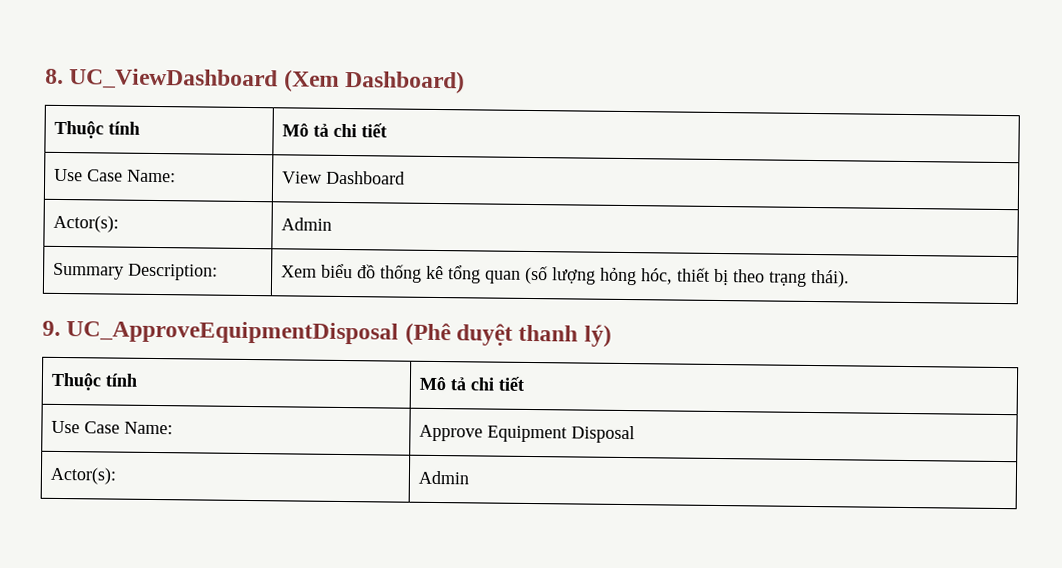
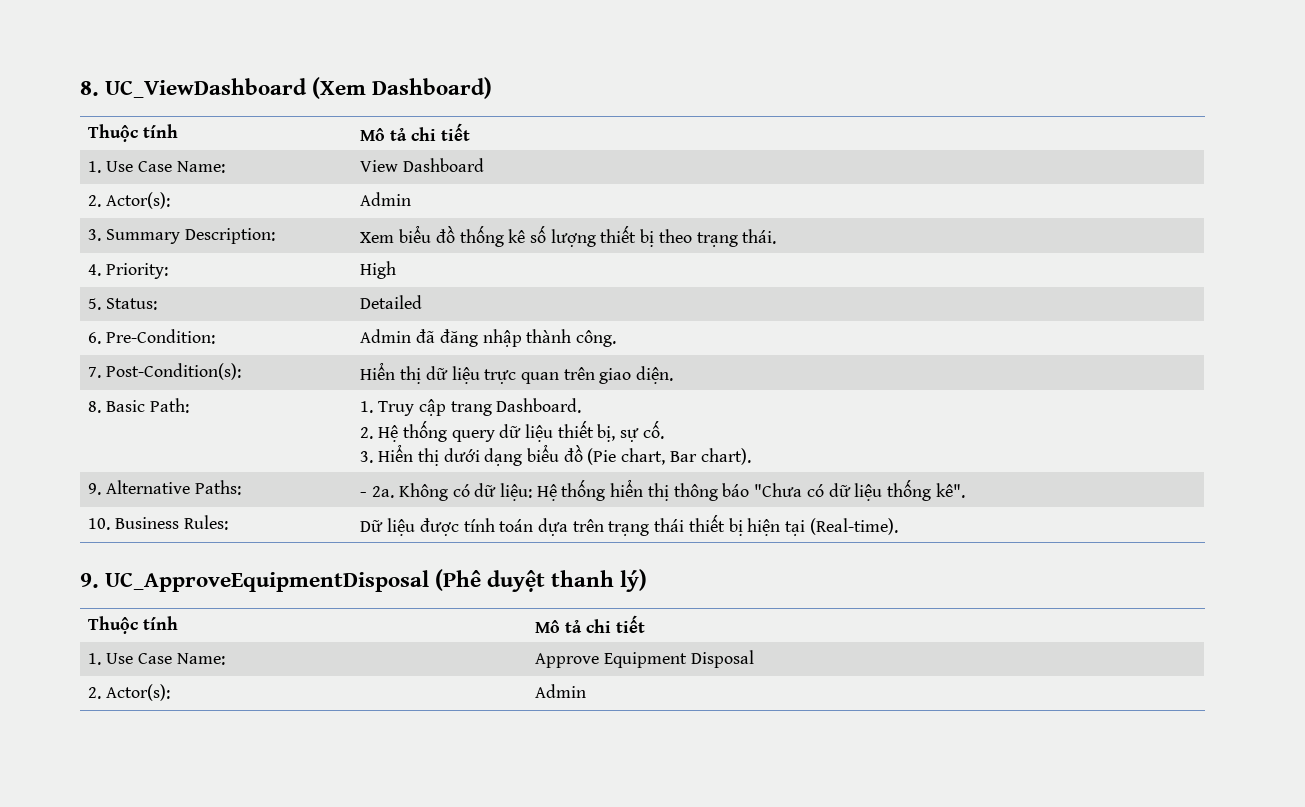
- Use Case Name: | View Dashboard
- Actor(s): | Admin
+ 1. Use Case Name: | View Dashboard
+ 2. Actor(s): | Admin
- Summary Description: | Xem biểu đồ thống kê tổng quan (số lượng hỏng hóc, thiết bị theo trạng thái).
+ 3. Summary Description: | Xem biểu đồ thống kê số lượng thiết bị theo trạng thái.
+ 4. Priority: | High
+ 5. Status: | Detailed
+ 6. Pre-Condition: | Admin đã đăng nhập thành công.
+ 7. Post-Condition(s): | Hiển thị dữ liệu trực quan trên giao diện.
+ 8. Basic Path: | 1. Truy cập trang Dashboard.
+ 2. Hệ thống query dữ liệu thiết bị, sự cố.
+ 3. Hiển thị dưới dạng biểu đồ (Pie chart, Bar chart).
+ 9. Alternative Paths: | - 2a. Không có dữ liệu: Hệ thống hiển thị thông báo "Chưa có dữ liệu thống kê".
+ 10. Business Rules: | Dữ liệu được tính toán dựa trên trạng thái thiết bị hiện tại (Real-time).
- Use Case Name: | Approve Equipment Disposal
- Actor(s): | Admin
+ 1. Use Case Name: | Approve Equipment Disposal
+ 2. Actor(s): | Admin

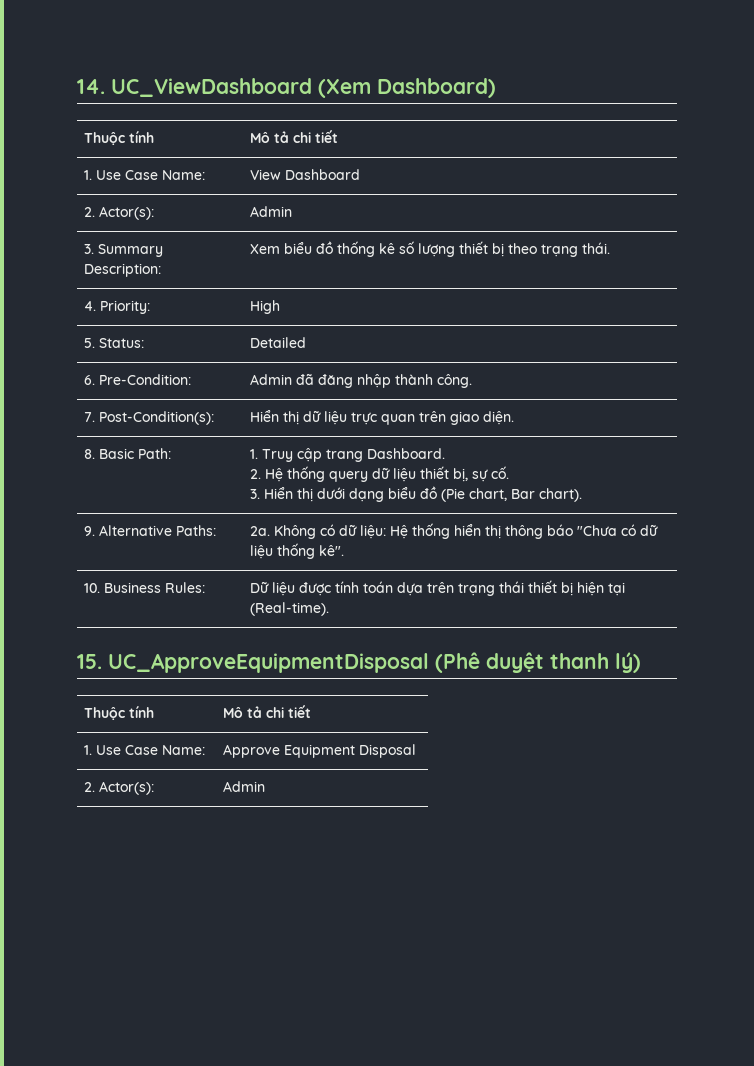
- 8. UC_ViewDashboard (Xem Dashboard)
+ 14. UC_ViewDashboard (Xem Dashboard)
- 9. Alternative Paths: | - 2a. Không có dữ liệu: Hệ thống hiển thị thông báo "Chưa có dữ liệu thống kê".
+ 9. Alternative Paths: | 2a. Không có dữ liệu: Hệ thống hiển thị thông báo "Chưa có dữ liệu thống kê".
- 9. UC_ApproveEquipmentDisposal (Phê duyệt thanh lý)
+ 15. UC_ApproveEquipmentDisposal (Phê duyệt thanh lý)

